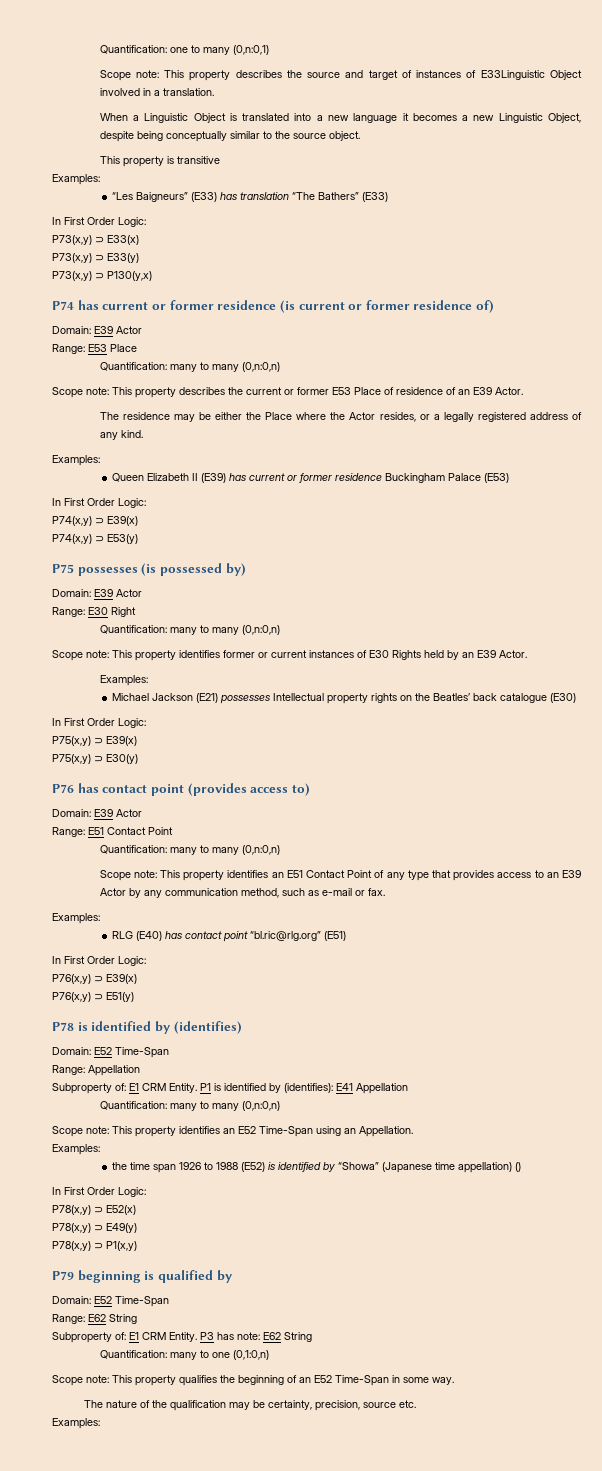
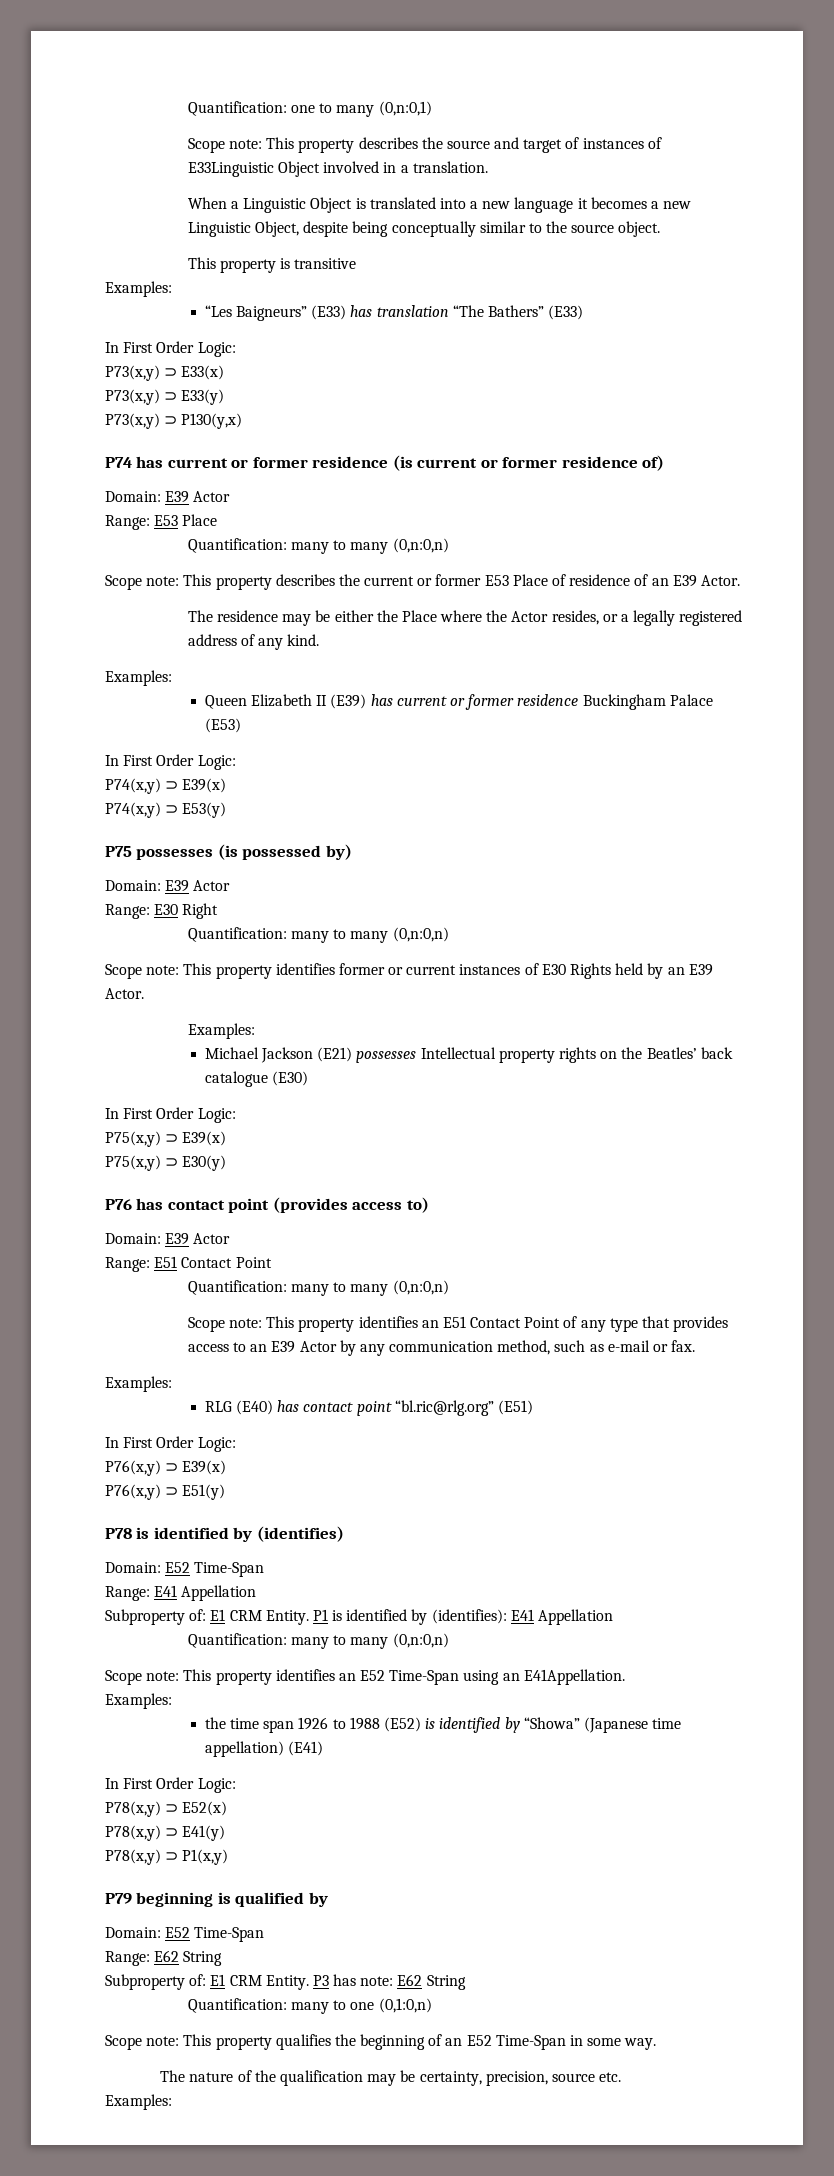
- Range: Appellation
+ Range: E41 Appellation
- Scope note: This property identifies an E52 Time-Span using an Appellation.
+ Scope note: This property identifies an E52 Time-Span using an E41Appellation.
- the time span 1926 to 1988 (E52) is identified by “Showa” (Japanese time appellation) ()
+ the time span 1926 to 1988 (E52) is identified by “Showa” (Japanese time appellation) (E41)
- P78(x,y) ⊃ E49(y)
+ P78(x,y) ⊃ E41(y)

